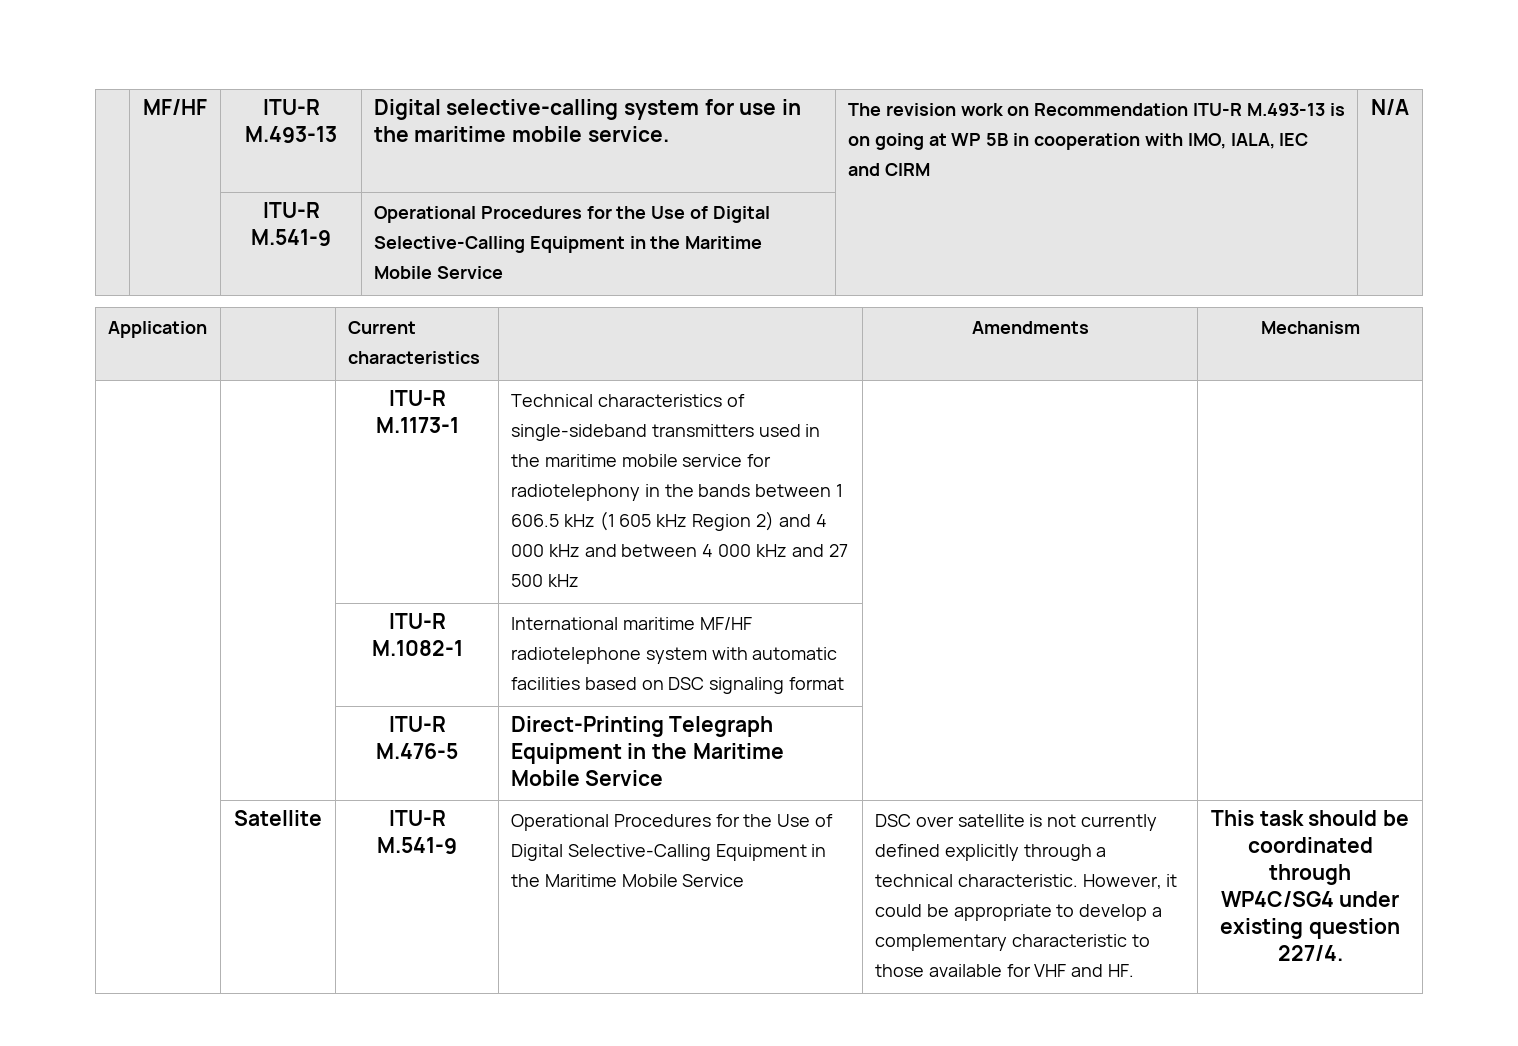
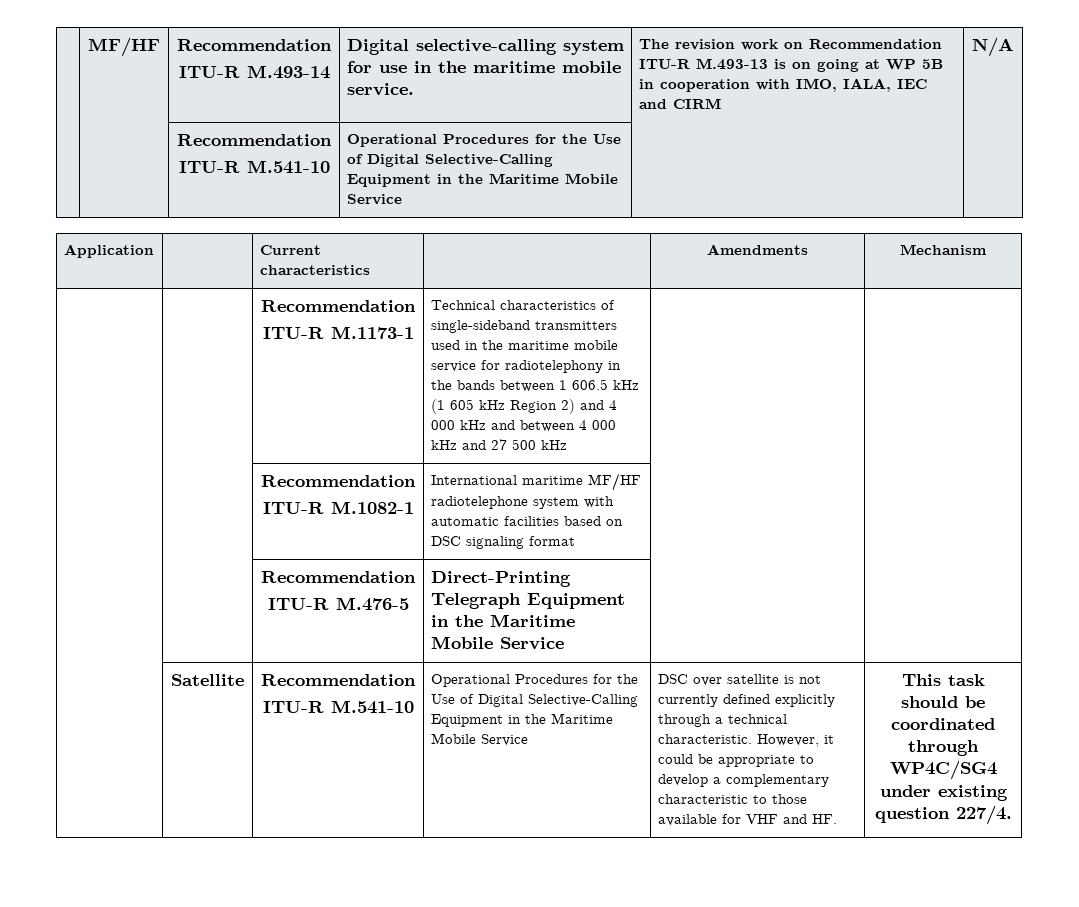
- | MF/HF | ITU-R M.493-13 | Digital selective-calling system for use in the maritime mobile service. | The revision work on Recommendation ITU-R M.493-13 is on going at WP 5B in cooperation with IMO, IALA, IEC and CIRM | N/A
- | | ITU-R M.541-9 | Operational Procedures for the Use of Digital Selective-Calling Equipment in the Maritime Mobile Service | |
+ | MF/HF | Recommendation
+ ITU-R M.493-14 | Digital selective-calling system for use in the maritime mobile service. | The revision work on Recommendation ITU-R M.493-13 is on going at WP 5B in cooperation with IMO, IALA, IEC and CIRM | N/A
+ | | Recommendation
+ ITU-R M.541-10 | Operational Procedures for the Use of Digital Selective-Calling Equipment in the Maritime Mobile Service | |
  Application | | Current characteristics | | Amendments | Mechanism
+ | | Recommendation
  Technical characteristics of single-sideband transmitters used in the maritime mobile service for radiotelephony in the bands between 1 606.5 kHz (1 605 kHz Region 2) and 4 000 kHz and between 4 000 kHz and 27 500 kHz | |
- | | ITU-R M.1082-1 | International maritime MF/HF radiotelephone system with automatic facilities based on DSC signaling format | |
- | | ITU-R M.476-5 | Direct-Printing Telegraph Equipment in the Maritime Mobile Service | |
+ | | Recommendation
+ ITU-R M.1082-1 | International maritime MF/HF radiotelephone system with automatic facilities based on DSC signaling format | |
+ | | Recommendation
+ ITU-R M.476-5 | Direct-Printing Telegraph Equipment in the Maritime Mobile Service | |
- Satellite | ITU-R M.541-9
+ Satellite | Recommendation
+ ITU-R M.541-10

